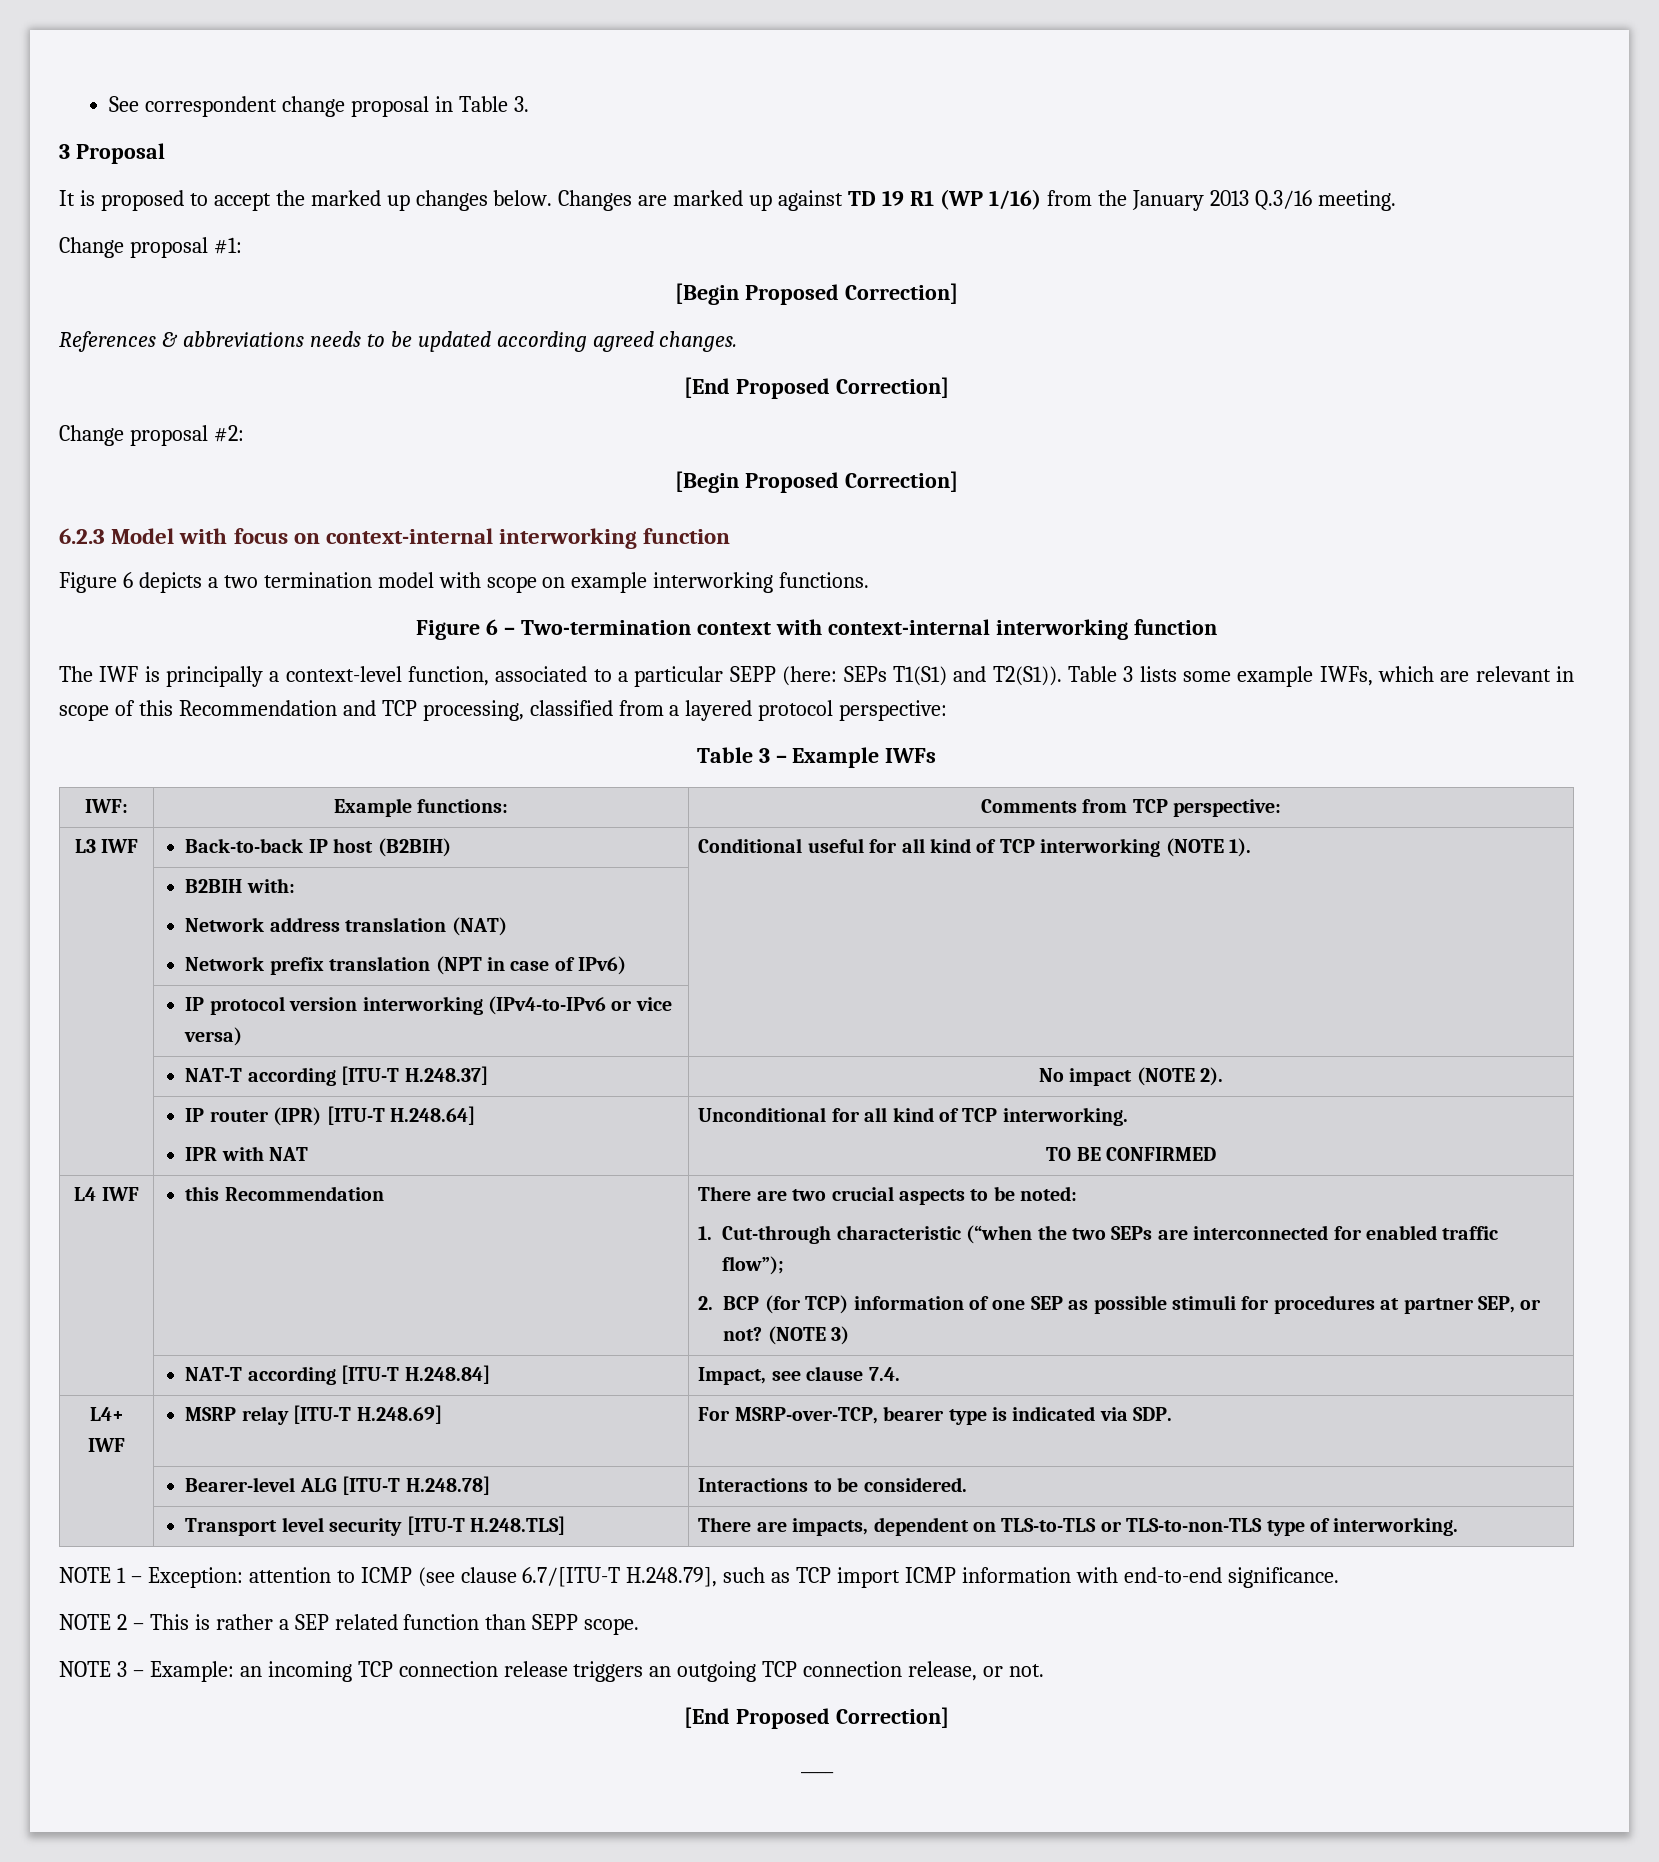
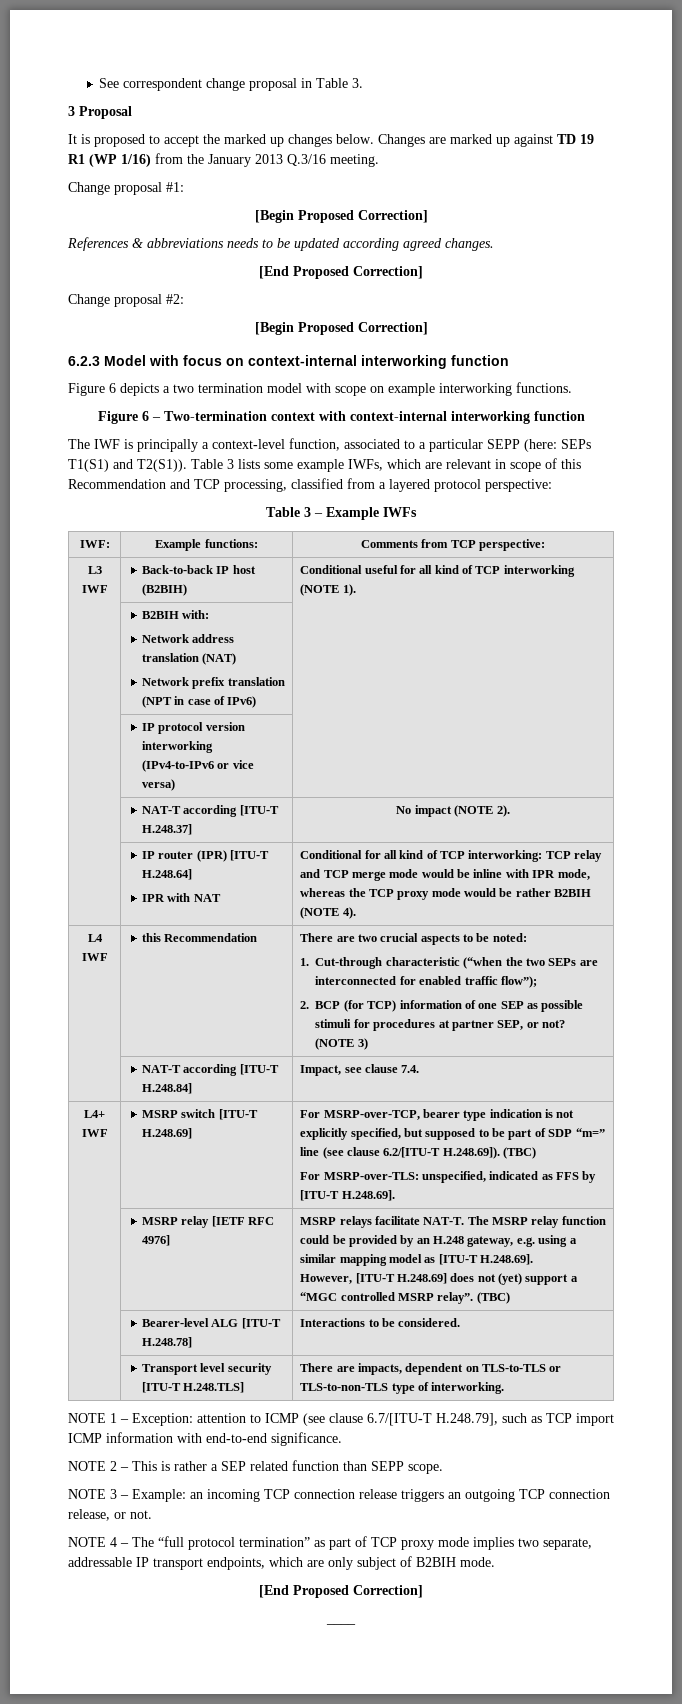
  | IP router (IPR) [ITU-T H.248.64]
- IPR with NAT | Unconditional for all kind of TCP interworking.
- TO BE CONFIRMED
+ IPR with NAT | Conditional for all kind of TCP interworking: TCP relay and TCP merge mode would be inline with IPR mode, whereas the TCP proxy mode would be rather B2BIH (NOTE 4).
- L4+ IWF | MSRP relay [ITU-T H.248.69] | For MSRP-over-TCP, bearer type is indicated via SDP.
+ L4+ IWF | MSRP switch [ITU-T H.248.69] | For MSRP-over-TCP, bearer type indication is not explicitly specified, but supposed to be part of SDP “m=” line (see clause 6.2/[ITU-T H.248.69]). (TBC)
+ For MSRP-over-TLS: unspecified, indicated as FFS by [ITU-T H.248.69].
+ | MSRP relay [IETF RFC 4976] | MSRP relays facilitate NAT-T. The MSRP relay function could be provided by an H.248 gateway, e.g. using a similar mapping model as [ITU-T H.248.69].
+ However, [ITU-T H.248.69] does not (yet) support a “MGC controlled MSRP relay”. (TBC)
+ NOTE 4 – The “full protocol termination” as part of TCP proxy mode implies two separate, addressable IP transport endpoints, which are only subject of B2BIH mode.

